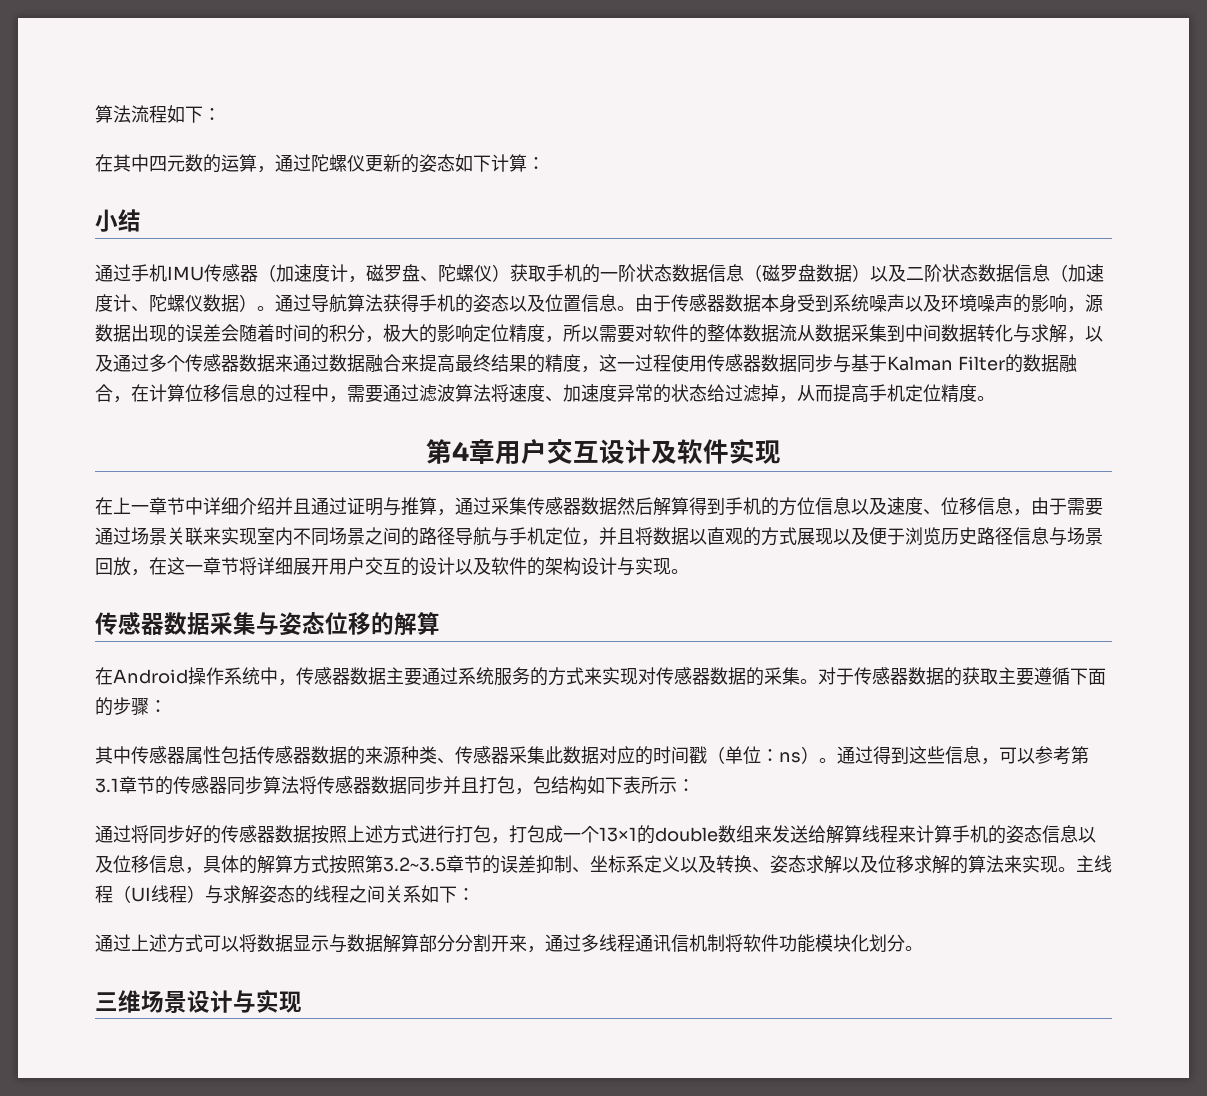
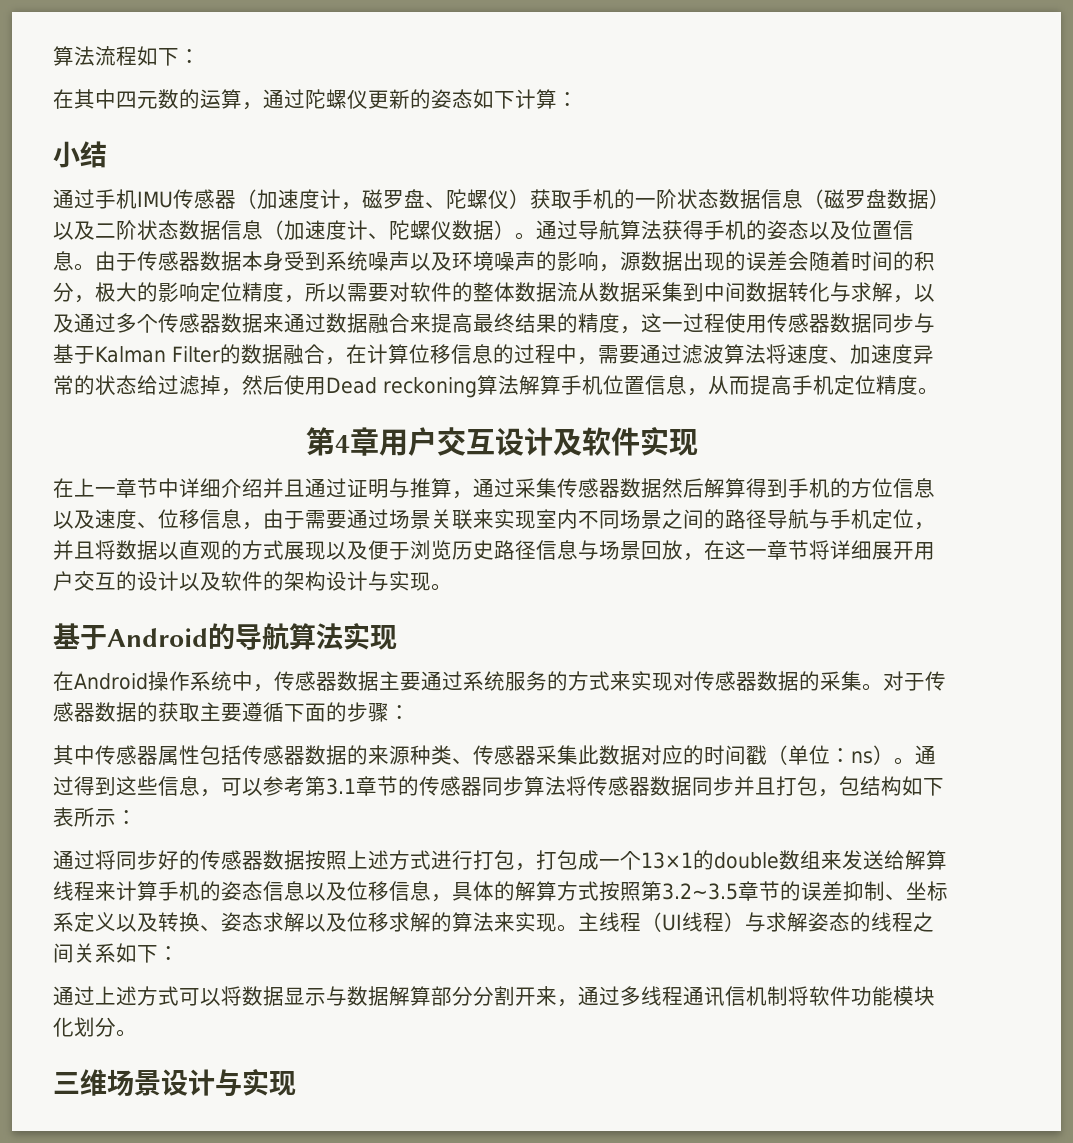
- 由于传感器数据本身受到系统噪声以及环境噪声的影响，源数据出现的误差会随着时间的积分，极大的影响定位精度，所以需要对软件的整体数据流从数据采集到中间数据转化与求解，以及通过多个传感器数据来通过数据融合来提高最终结果的精度，这一过程使用传感器数据同步与基于Kalman Filter的数据融合，在计算位移信息的过程中，需要通过滤波算法将速度、加速度异常的状态给过滤掉，从而提高手机定位精度。
+ 由于传感器数据本身受到系统噪声以及环境噪声的影响，源数据出现的误差会随着时间的积分，极大的影响定位精度，所以需要对软件的整体数据流从数据采集到中间数据转化与求解，以及通过多个传感器数据来通过数据融合来提高最终结果的精度，这一过程使用传感器数据同步与基于Kalman Filter的数据融合，在计算位移信息的过程中，需要通过滤波算法将速度、加速度异常的状态给过滤掉，然后使用Dead reckoning算法解算手机位置信息，从而提高手机定位精度。
- 传感器数据采集与姿态位移的解算
+ 基于Android的导航算法实现

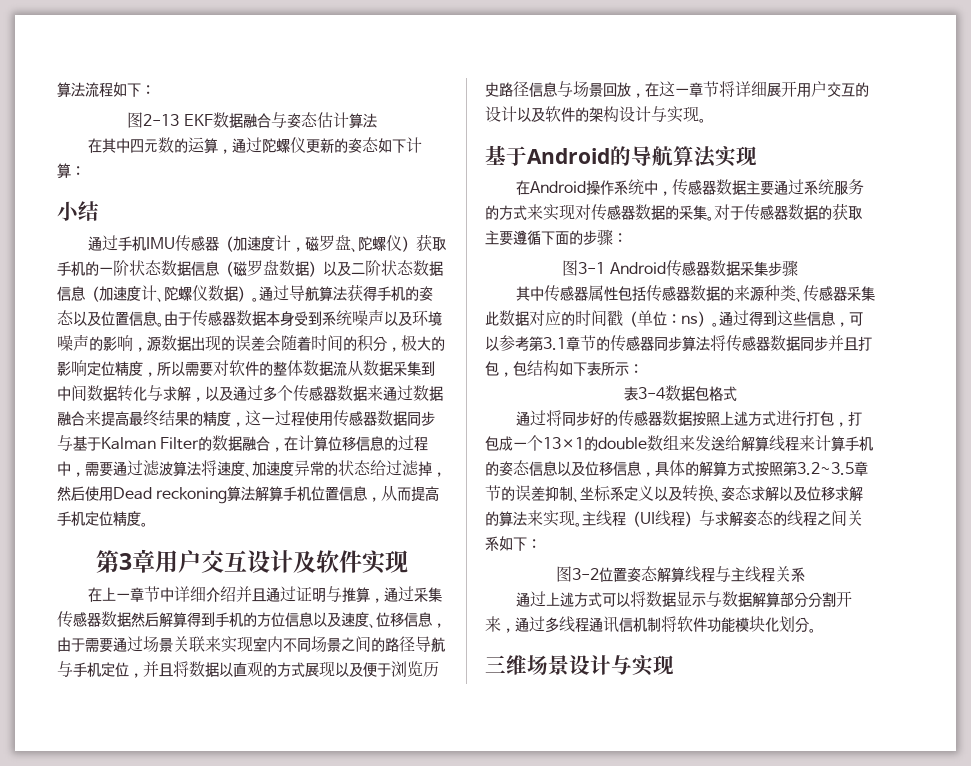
+ 图2-13 EKF数据融合与姿态估计算法
- 第4章用户交互设计及软件实现
+ 第3章用户交互设计及软件实现
+ 图3-1 Android传感器数据采集步骤
+ 表3-4数据包格式
+ 图3-2位置姿态解算线程与主线程关系

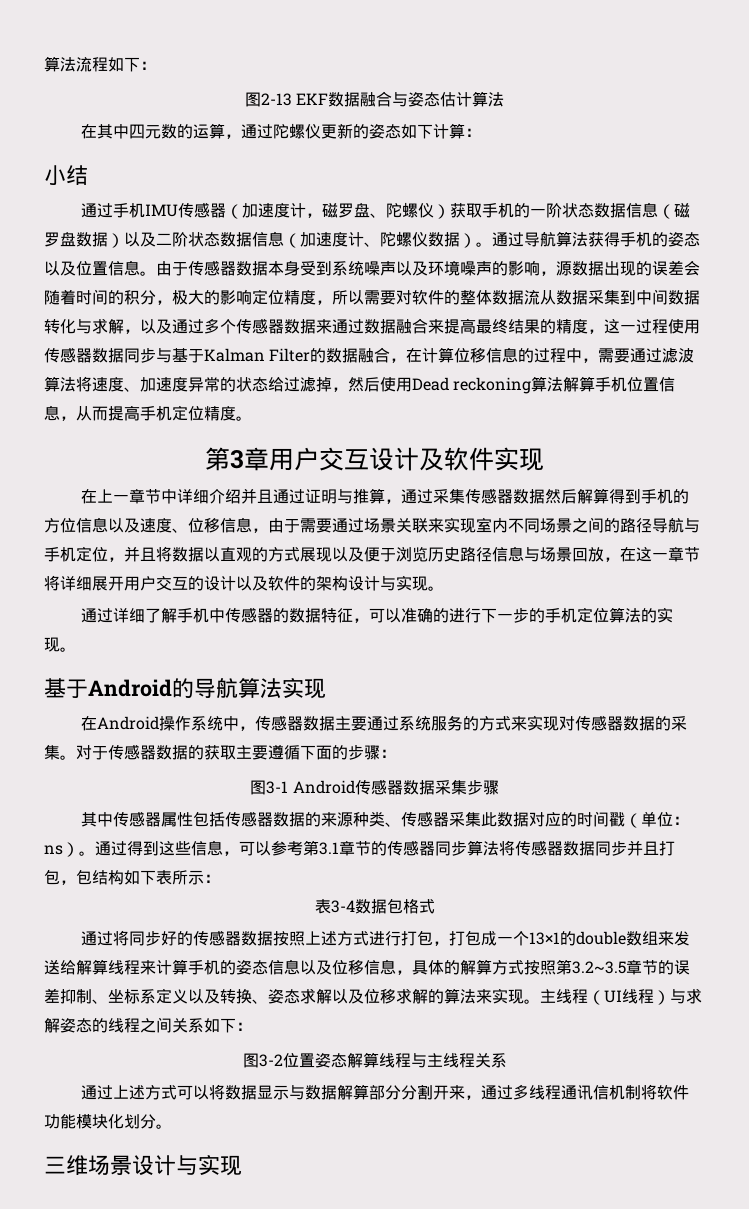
+ 通过详细了解手机中传感器的数据特征，可以准确的进行下一步的手机定位算法的实现。

